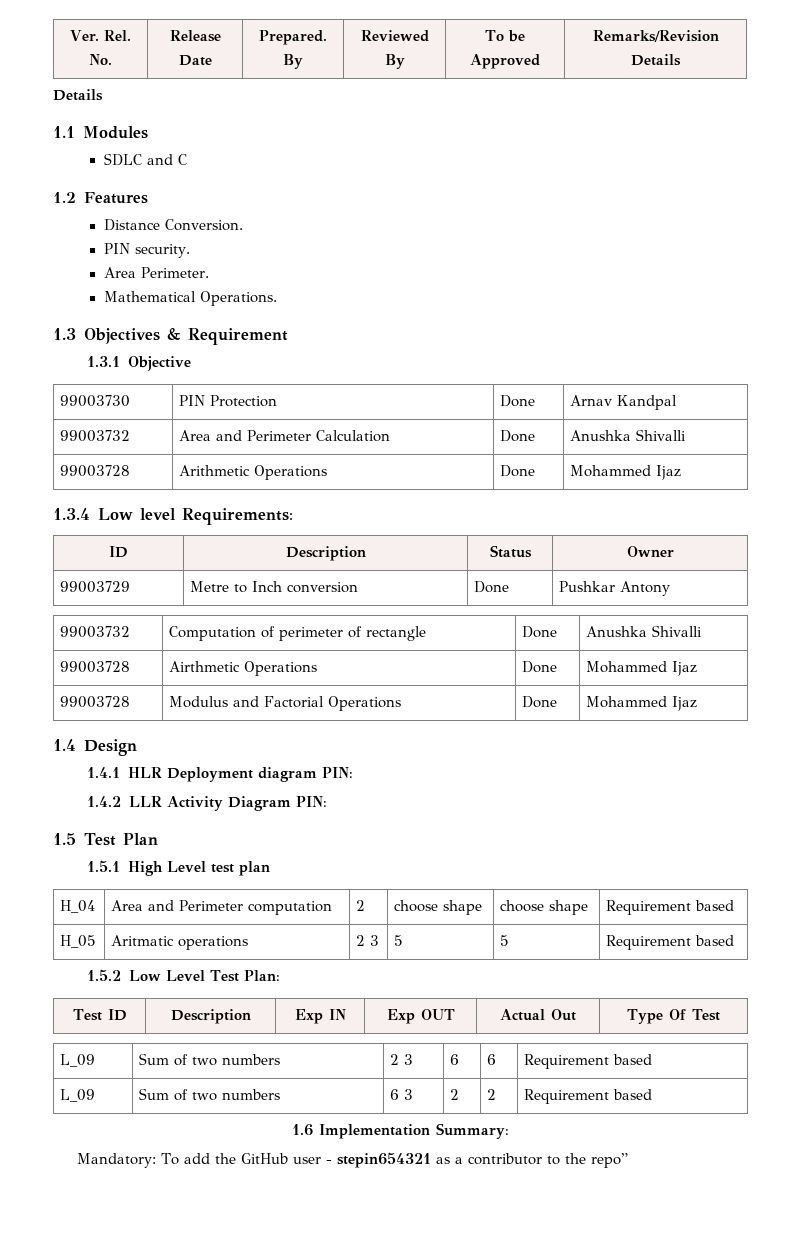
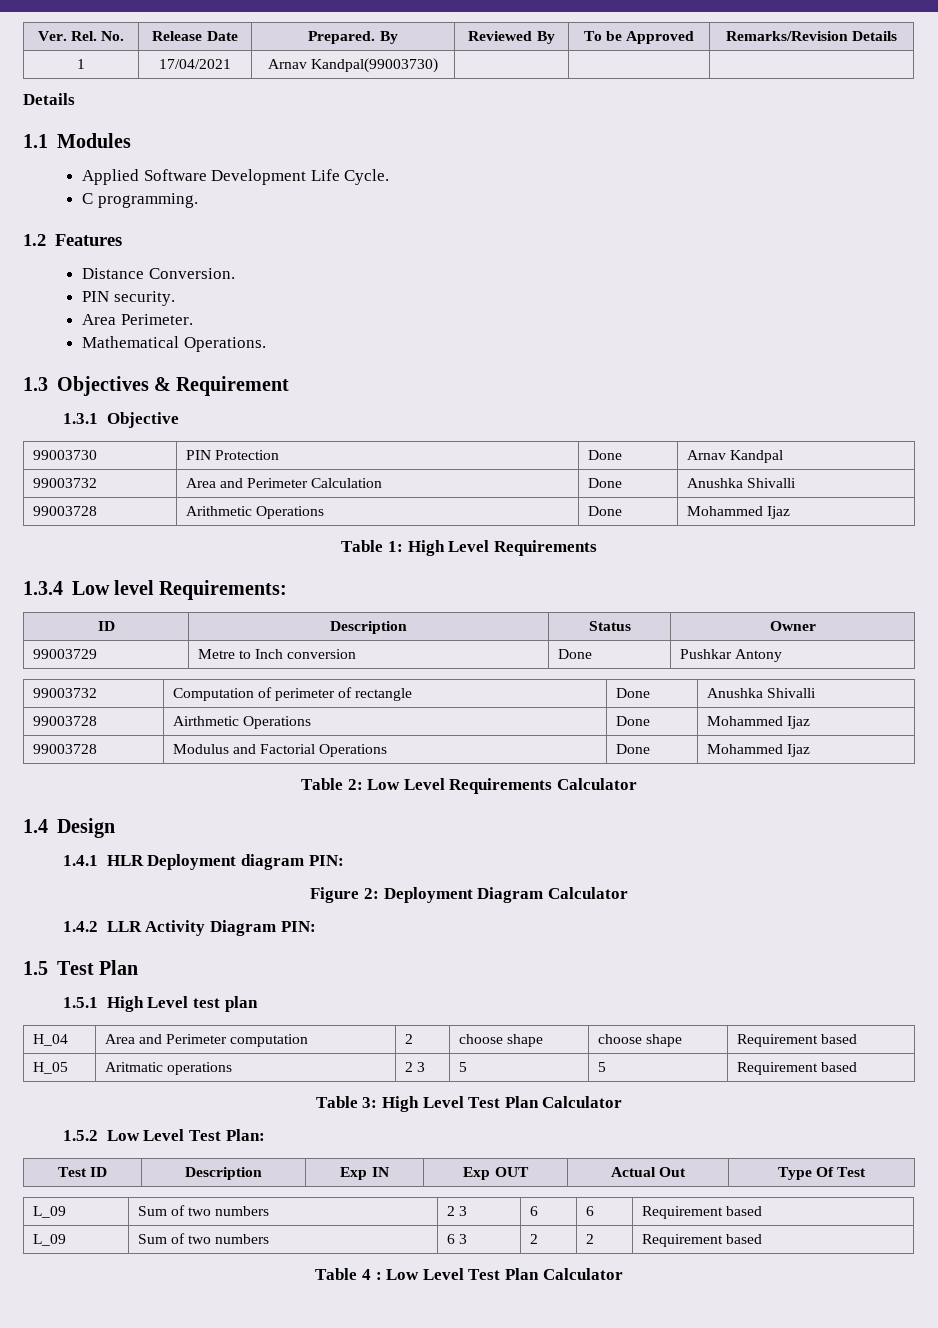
+ 1 | 17/04/2021 | Arnav Kandpal(99003730) | | |
- SDLC and C
+ Applied Software Development Life Cycle.
+ C programming.
+ Table 1: High Level Requirements
+ Table 2: Low Level Requirements Calculator
+ Figure 2: Deployment Diagram Calculator
+ Table 3: High Level Test Plan Calculator
- 1.6 Implementation Summary:
- Mandatory: To add the GitHub user - stepin654321 as a contributor to the repo”
+ Table 4 : Low Level Test Plan Calculator

